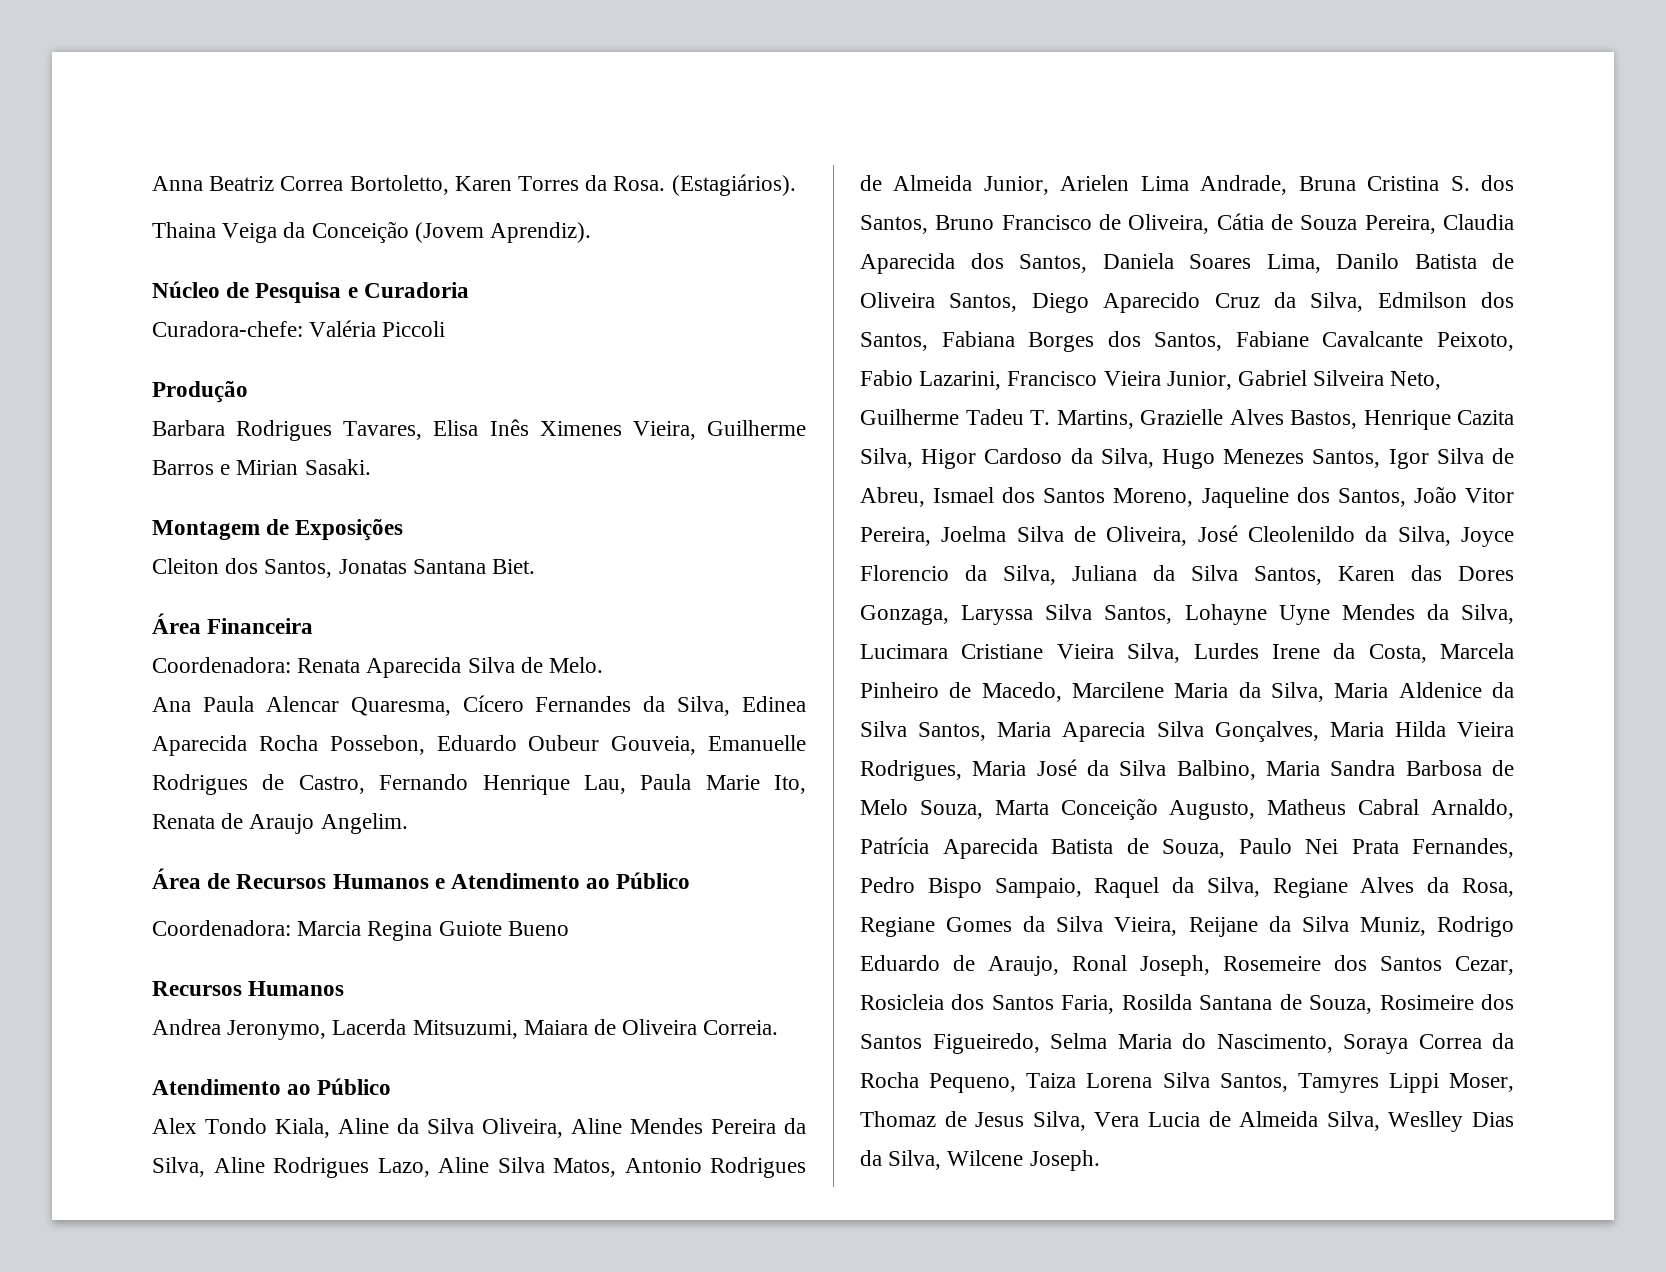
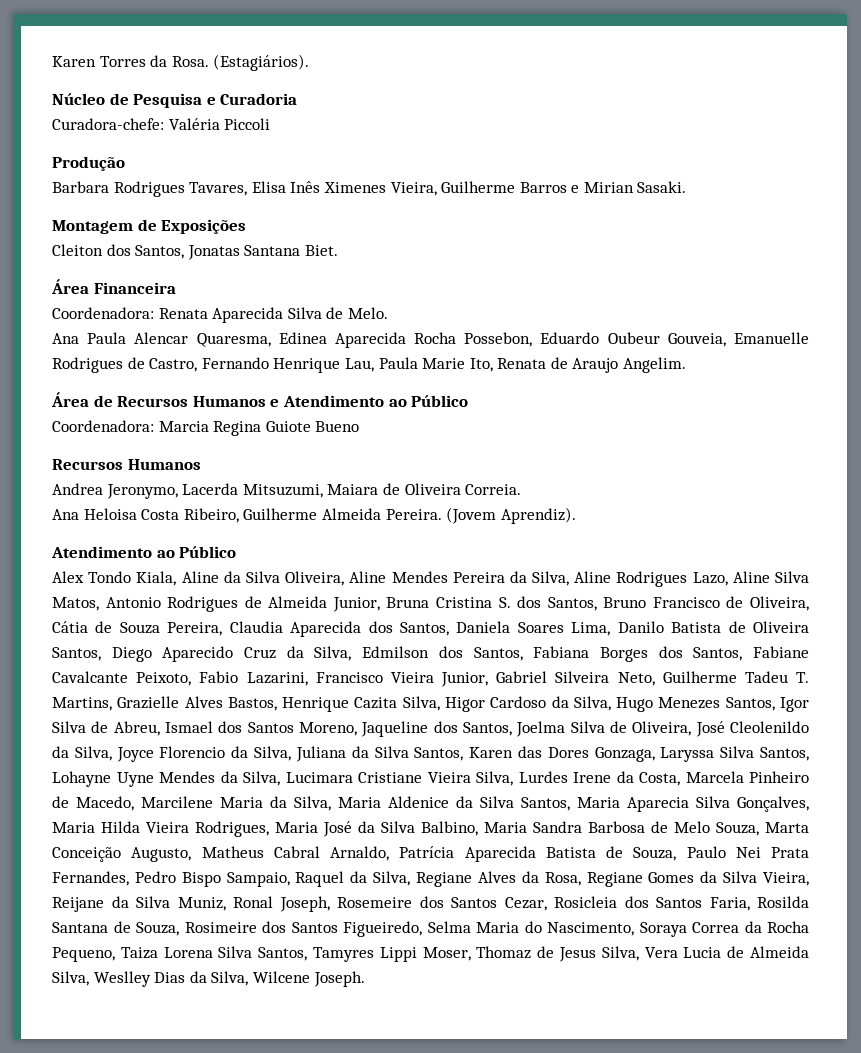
- Anna Beatriz Correa Bortoletto, Karen Torres da Rosa.
+ Karen Torres da Rosa.
- Thaina Veiga da Conceição (Jovem Aprendiz).
- Ana Paula Alencar Quaresma, Cícero Fernandes da Silva, Edinea Aparecida Rocha Possebon, Eduardo Oubeur Gouveia, Emanuelle Rodrigues de Castro, Fernando Henrique Lau, Paula Marie Ito, Renata de Araujo Angelim.
+ Ana Paula Alencar Quaresma, Edinea Aparecida Rocha Possebon, Eduardo Oubeur Gouveia, Emanuelle Rodrigues de Castro, Fernando Henrique Lau, Paula Marie Ito, Renata de Araujo Angelim.
+ Ana Heloisa Costa Ribeiro, Guilherme Almeida Pereira. (Jovem Aprendiz).
- Alex Tondo Kiala, Aline da Silva Oliveira, Aline Mendes Pereira da Silva, Aline Rodrigues Lazo, Aline Silva Matos, Antonio Rodrigues de Almeida Junior, Arielen Lima Andrade, Bruna Cristina S. dos Santos, Bruno Francisco de Oliveira, Cátia de Souza Pereira, Claudia Aparecida dos Santos, Daniela Soares Lima, Danilo Batista de Oliveira Santos, Diego Aparecido Cruz da Silva, Edmilson dos Santos, Fabiana Borges dos Santos, Fabiane Cavalcante Peixoto, Fabio Lazarini, Francisco Vieira Junior, Gabriel Silveira Neto, Guilherme Tadeu T. Martins, Grazielle Alves Bastos, Henrique Cazita Silva, Higor Cardoso da Silva, Hugo Menezes Santos, Igor Silva de Abreu, Ismael dos Santos Moreno, Jaqueline dos Santos, João Vitor Pereira, Joelma Silva de Oliveira, José Cleolenildo da Silva, Joyce Florencio da Silva, Juliana da Silva Santos, Karen das Dores Gonzaga, Laryssa Silva Santos, Lohayne Uyne Mendes da Silva, Lucimara Cristiane Vieira Silva, Lurdes Irene da Costa, Marcela Pinheiro de Macedo, Marcilene Maria da Silva, Maria Aldenice da Silva Santos, Maria Aparecia Silva Gonçalves, Maria Hilda Vieira Rodrigues, Maria José da Silva Balbino, Maria Sandra Barbosa de Melo Souza, Marta Conceição Augusto, Matheus Cabral Arnaldo, Patrícia Aparecida Batista de Souza, Paulo Nei Prata Fernandes, Pedro Bispo Sampaio, Raquel da Silva, Regiane Alves da Rosa, Regiane Gomes da Silva Vieira, Reijane da Silva Muniz, Rodrigo Eduardo de Araujo, Ronal Joseph, Rosemeire dos Santos Cezar, Rosicleia dos Santos Faria, Rosilda Santana de Souza, Rosimeire dos Santos Figueiredo, Selma Maria do Nascimento, Soraya Correa da Rocha Pequeno, Taiza Lorena Silva Santos, Tamyres Lippi Moser, Thomaz de Jesus Silva, Vera Lucia de Almeida Silva, Weslley Dias da Silva, Wilcene Joseph.
+ Alex Tondo Kiala, Aline da Silva Oliveira, Aline Mendes Pereira da Silva, Aline Rodrigues Lazo, Aline Silva Matos, Antonio Rodrigues de Almeida Junior, Bruna Cristina S. dos Santos, Bruno Francisco de Oliveira, Cátia de Souza Pereira, Claudia Aparecida dos Santos, Daniela Soares Lima, Danilo Batista de Oliveira Santos, Diego Aparecido Cruz da Silva, Edmilson dos Santos, Fabiana Borges dos Santos, Fabiane Cavalcante Peixoto, Fabio Lazarini, Francisco Vieira Junior, Gabriel Silveira Neto, Guilherme Tadeu T. Martins, Grazielle Alves Bastos, Henrique Cazita Silva, Higor Cardoso da Silva, Hugo Menezes Santos, Igor Silva de Abreu, Ismael dos Santos Moreno, Jaqueline dos Santos, Joelma Silva de Oliveira, José Cleolenildo da Silva, Joyce Florencio da Silva, Juliana da Silva Santos, Karen das Dores Gonzaga, Laryssa Silva Santos, Lohayne Uyne Mendes da Silva, Lucimara Cristiane Vieira Silva, Lurdes Irene da Costa, Marcela Pinheiro de Macedo, Marcilene Maria da Silva, Maria Aldenice da Silva Santos, Maria Aparecia Silva Gonçalves, Maria Hilda Vieira Rodrigues, Maria José da Silva Balbino, Maria Sandra Barbosa de Melo Souza, Marta Conceição Augusto, Matheus Cabral Arnaldo, Patrícia Aparecida Batista de Souza, Paulo Nei Prata Fernandes, Pedro Bispo Sampaio, Raquel da Silva, Regiane Alves da Rosa, Regiane Gomes da Silva Vieira, Reijane da Silva Muniz, Ronal Joseph, Rosemeire dos Santos Cezar, Rosicleia dos Santos Faria, Rosilda Santana de Souza, Rosimeire dos Santos Figueiredo, Selma Maria do Nascimento, Soraya Correa da Rocha Pequeno, Taiza Lorena Silva Santos, Tamyres Lippi Moser, Thomaz de Jesus Silva, Vera Lucia de Almeida Silva, Weslley Dias da Silva, Wilcene Joseph.

